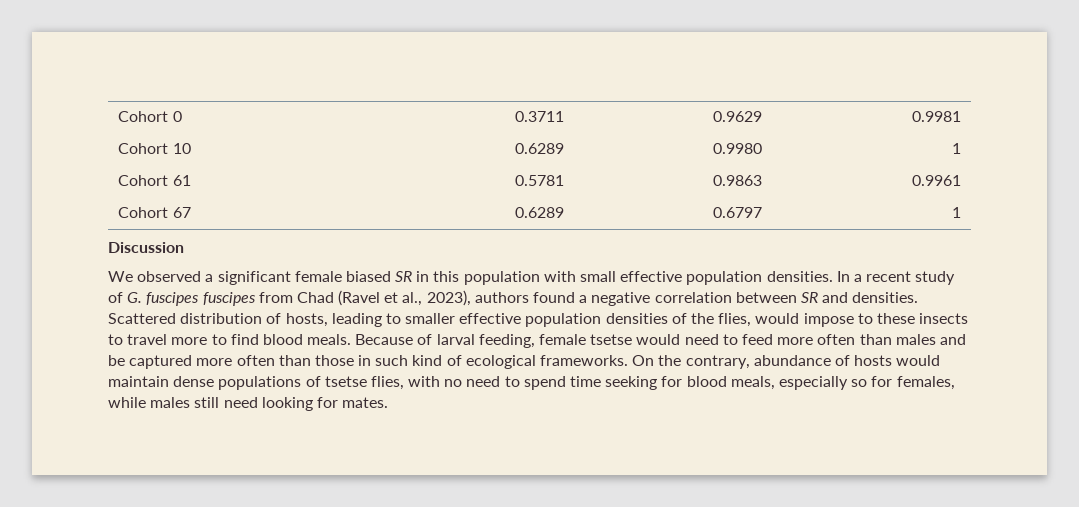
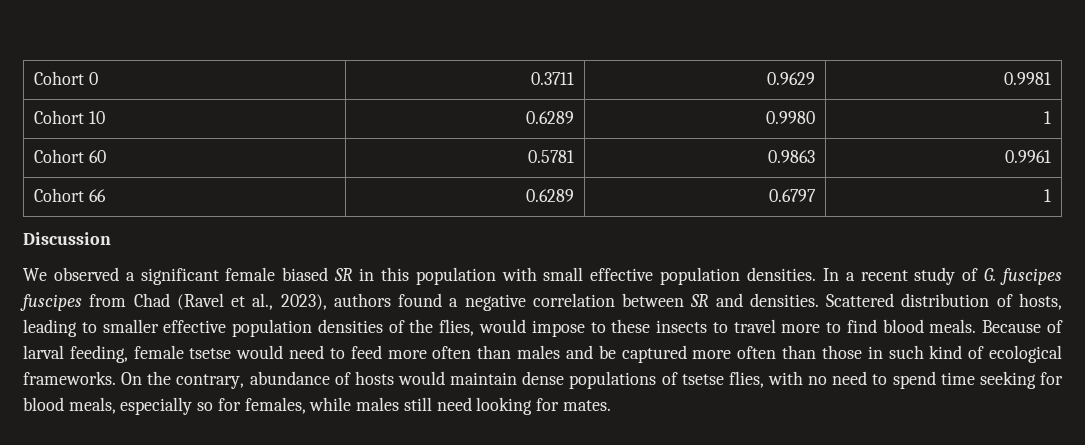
- Cohort 61 | 0.5781 | 0.9863 | 0.9961
+ Cohort 60 | 0.5781 | 0.9863 | 0.9961
- Cohort 67 | 0.6289 | 0.6797 | 1
+ Cohort 66 | 0.6289 | 0.6797 | 1

